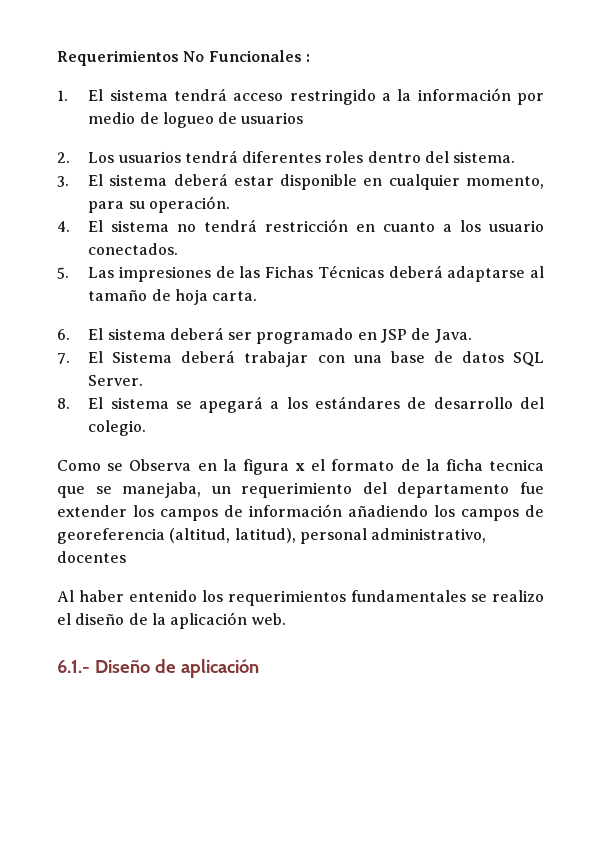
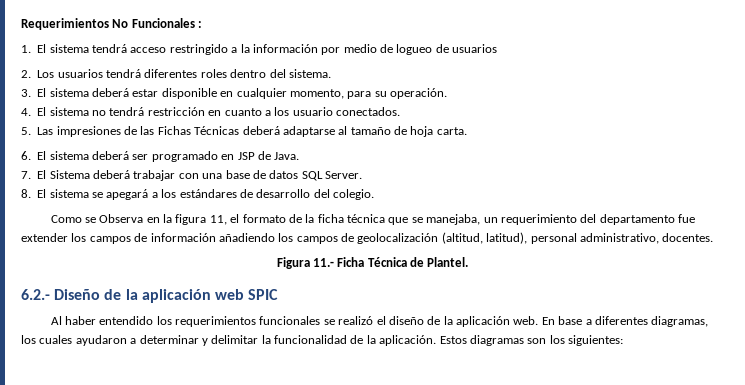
- Como se Observa en la figura x el formato de la ficha tecnica que se manejaba, un requerimiento del departamento fue extender los campos de información añadiendo los campos de georeferencia (altitud, latitud), personal administrativo, docentes
+ Como se Observa en la figura 11, el formato de la ficha técnica que se manejaba, un requerimiento del departamento fue extender los campos de información añadiendo los campos de geolocalización (altitud, latitud), personal administrativo, docentes.
+ Figura 11.- Ficha Técnica de Plantel.
+ 6.2.- Diseño de la aplicación web SPIC
- Al haber entenido los requerimientos fundamentales se realizo el diseño de la aplicación web.
- 6.1.- Diseño de aplicación
+ Al haber entendido los requerimientos funcionales se realizó el diseño de la aplicación web. En base a diferentes diagramas, los cuales ayudaron a determinar y delimitar la funcionalidad de la aplicación. Estos diagramas son los siguientes:

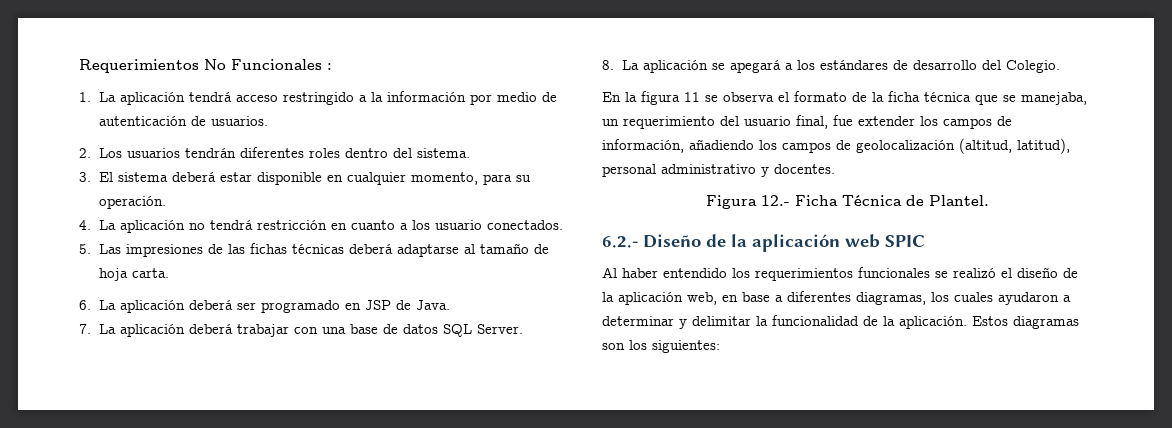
- 1. El sistema tendrá acceso restringido a la información por medio de logueo de usuarios
+ 1. La aplicación tendrá acceso restringido a la información por medio de autenticación de usuarios.
- 2. Los usuarios tendrá diferentes roles dentro del sistema.
+ 2. Los usuarios tendrán diferentes roles dentro del sistema.
- 4. El sistema no tendrá restricción en cuanto a los usuario conectados.
+ 4. La aplicación no tendrá restricción en cuanto a los usuario conectados.
- 5. Las impresiones de las Fichas Técnicas deberá adaptarse al tamaño de hoja carta.
+ 5. Las impresiones de las fichas técnicas deberá adaptarse al tamaño de hoja carta.
- 6. El sistema deberá ser programado en JSP de Java.
+ 6. La aplicación deberá ser programado en JSP de Java.
- 7. El Sistema deberá trabajar con una base de datos SQL Server.
+ 7. La aplicación deberá trabajar con una base de datos SQL Server.
- 8. El sistema se apegará a los estándares de desarrollo del colegio.
- Como se Observa en la figura 11, el formato de la ficha técnica que se manejaba, un requerimiento del departamento fue extender los campos de información añadiendo los campos de geolocalización (altitud, latitud), personal administrativo, docentes.
+ 8. La aplicación se apegará a los estándares de desarrollo del Colegio.
+ En la figura 11 se observa el formato de la ficha técnica que se manejaba, un requerimiento del usuario final, fue extender los campos de información, añadiendo los campos de geolocalización (altitud, latitud), personal administrativo y docentes.
- Figura 11.- Ficha Técnica de Plantel.
+ Figura 12.- Ficha Técnica de Plantel.
- Al haber entendido los requerimientos funcionales se realizó el diseño de la aplicación web. En base a diferentes diagramas, los cuales ayudaron a determinar y delimitar la funcionalidad de la aplicación.
+ Al haber entendido los requerimientos funcionales se realizó el diseño de la aplicación web, en base a diferentes diagramas, los cuales ayudaron a determinar y delimitar la funcionalidad de la aplicación.

